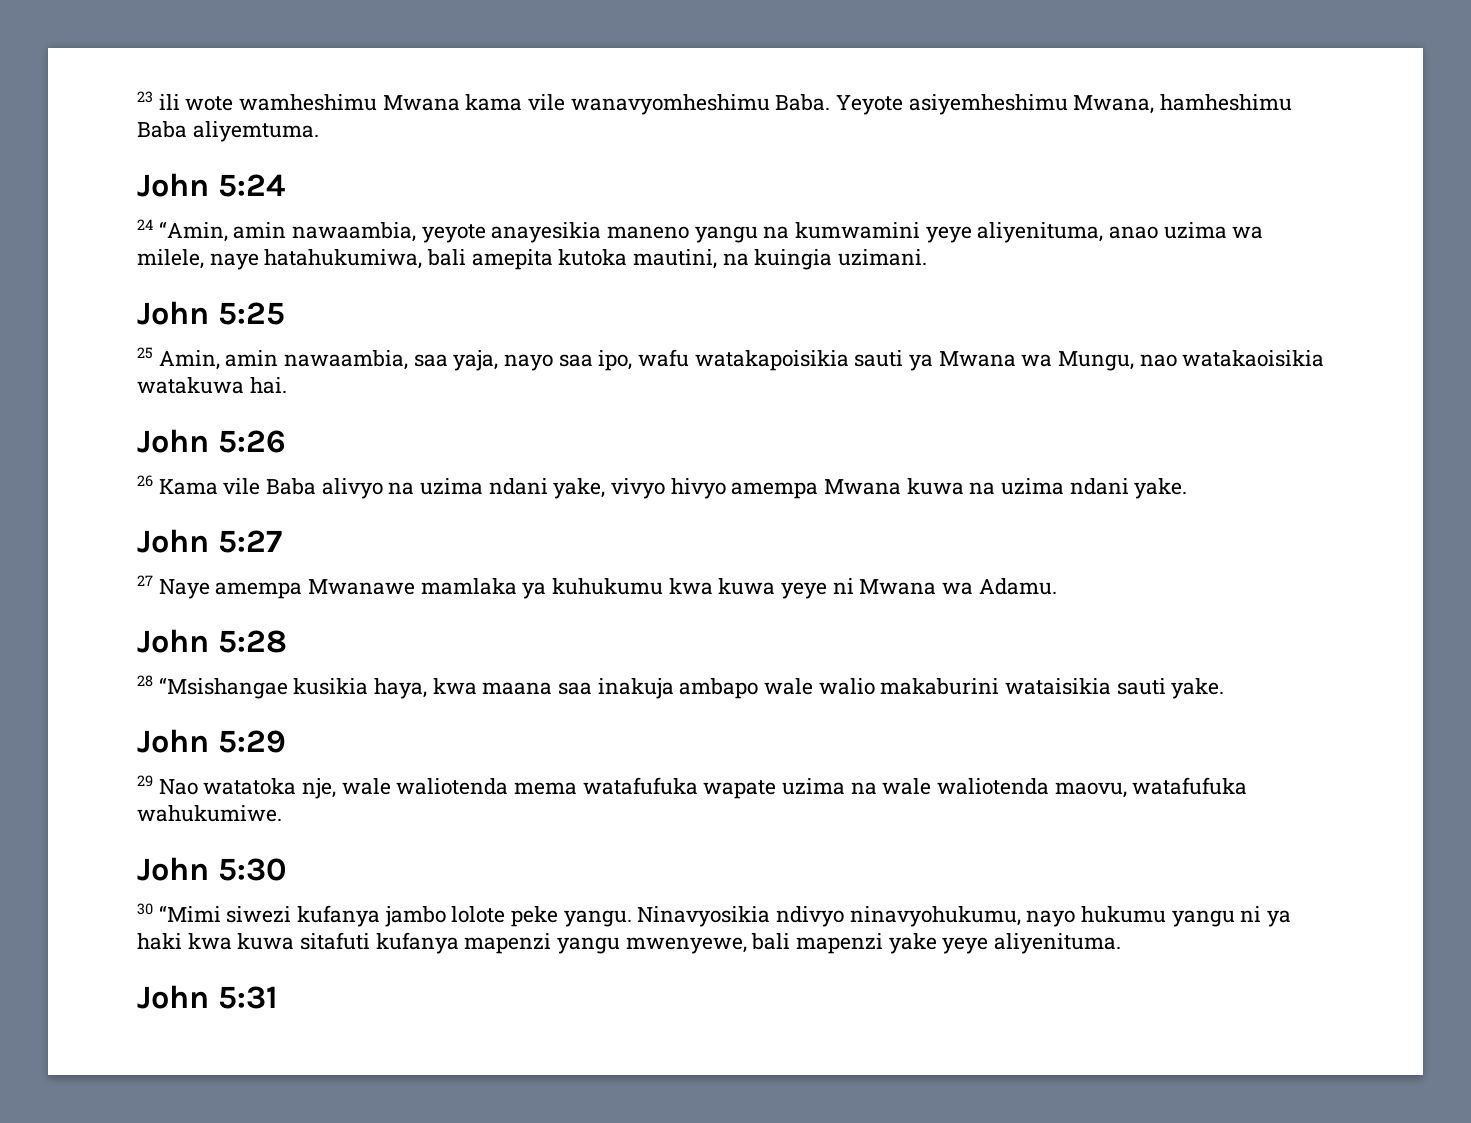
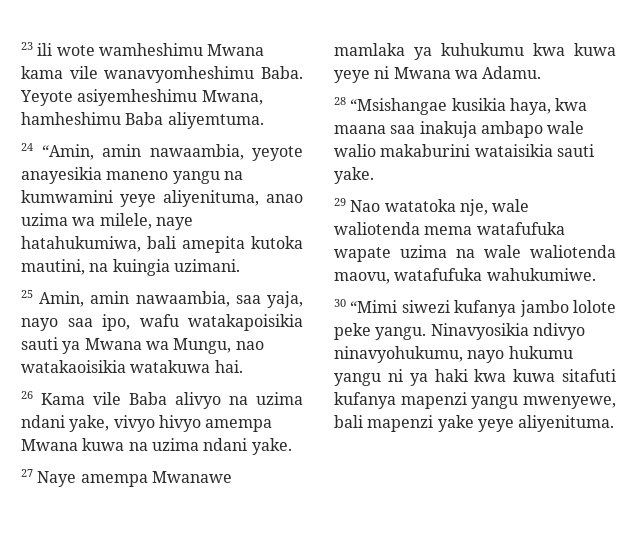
- John 5:24
- John 5:25
- John 5:26
- John 5:27
- John 5:28
- John 5:29
- John 5:30
- John 5:31

